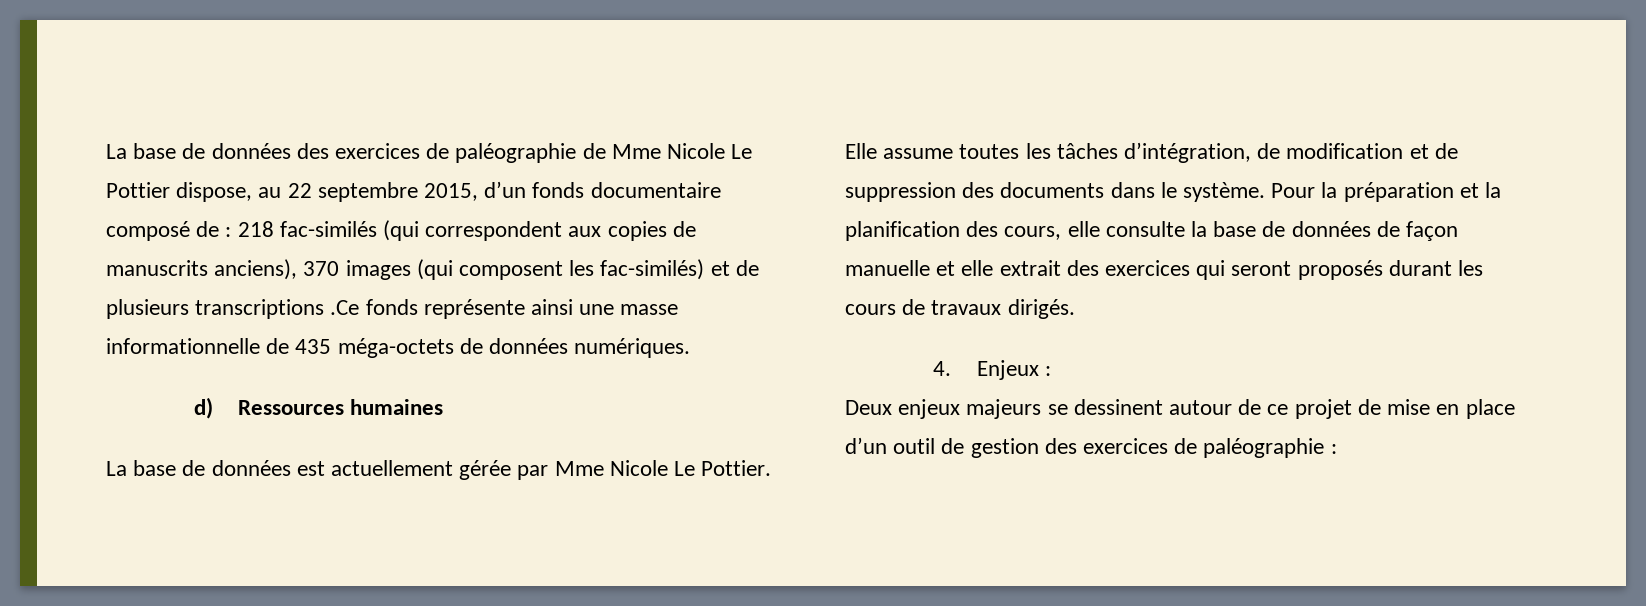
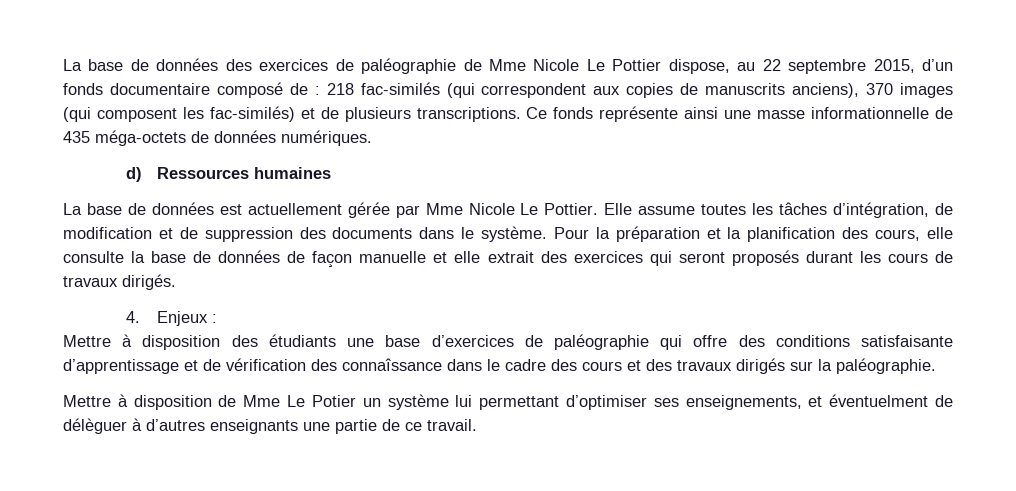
- La base de données des exercices de paléographie de Mme Nicole Le Pottier dispose, au 22 septembre 2015, d’un fonds documentaire composé de : 218 fac-similés (qui correspondent aux copies de manuscrits anciens), 370 images (qui composent les fac-similés) et de plusieurs transcriptions .Ce fonds représente ainsi une masse informationnelle de 435 méga-octets de données numériques.
+ La base de données des exercices de paléographie de Mme Nicole Le Pottier dispose, au 22 septembre 2015, d’un fonds documentaire composé de : 218 fac-similés (qui correspondent aux copies de manuscrits anciens), 370 images (qui composent les fac-similés) et de plusieurs transcriptions. Ce fonds représente ainsi une masse informationnelle de 435 méga-octets de données numériques.
- Deux enjeux majeurs se dessinent autour de ce projet de mise en place d’un outil de gestion des exercices de paléographie :
+ Mettre à disposition des étudiants une base d’exercices de paléographie qui offre des conditions satisfaisante d’apprentissage et de vérification des connaîssance dans le cadre des cours et des travaux dirigés sur la paléographie.
+ Mettre à disposition de Mme Le Potier un système lui permettant d’optimiser ses enseignements, et éventuelment de délèguer à d’autres enseignants une partie de ce travail.

